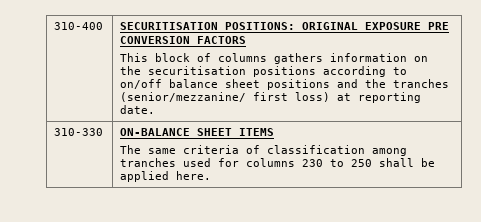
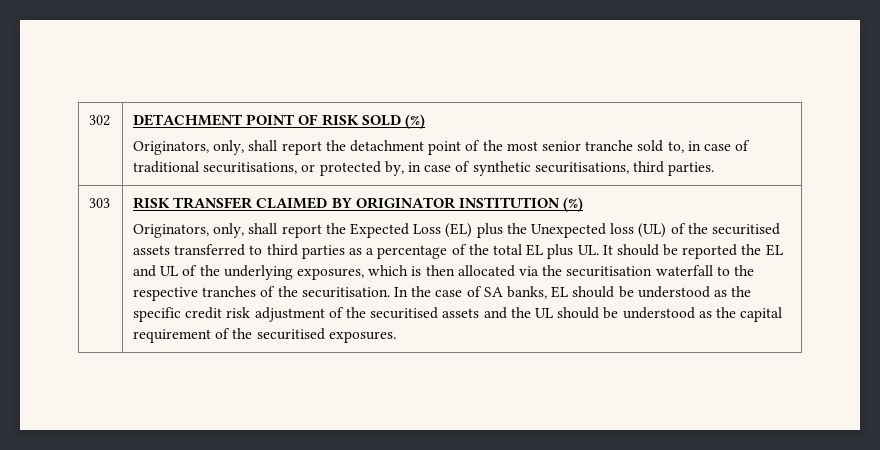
- 310-400 | SECURITISATION POSITIONS: ORIGINAL EXPOSURE PRE CONVERSION FACTORS
- This block of columns gathers information on the securitisation positions according to on/off balance sheet positions and the tranches (senior/mezzanine/ first loss) at reporting date.
- 310-330 | ON-BALANCE SHEET ITEMS
- The same criteria of classification among tranches used for columns 230 to 250 shall be applied here.
+ 302 | DETACHMENT POINT OF RISK SOLD (%)
+ Originators, only, shall report the detachment point of the most senior tranche sold to, in case of traditional securitisations, or protected by, in case of synthetic securitisations, third parties.
+ 303 | RISK TRANSFER CLAIMED BY ORIGINATOR INSTITUTION (%)
+ Originators, only, shall report the Expected Loss (EL) plus the Unexpected loss (UL) of the securitised assets transferred to third parties as a percentage of the total EL plus UL. It should be reported the EL and UL of the underlying exposures, which is then allocated via the securitisation waterfall to the respective tranches of the securitisation. In the case of SA banks, EL should be understood as the specific credit risk adjustment of the securitised assets and the UL should be understood as the capital requirement of the securitised exposures.

